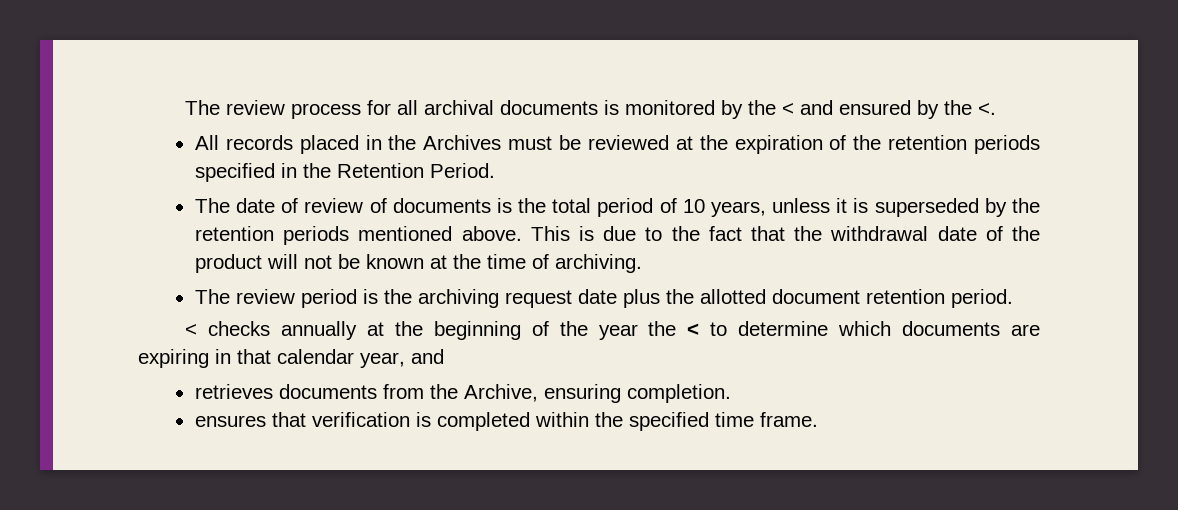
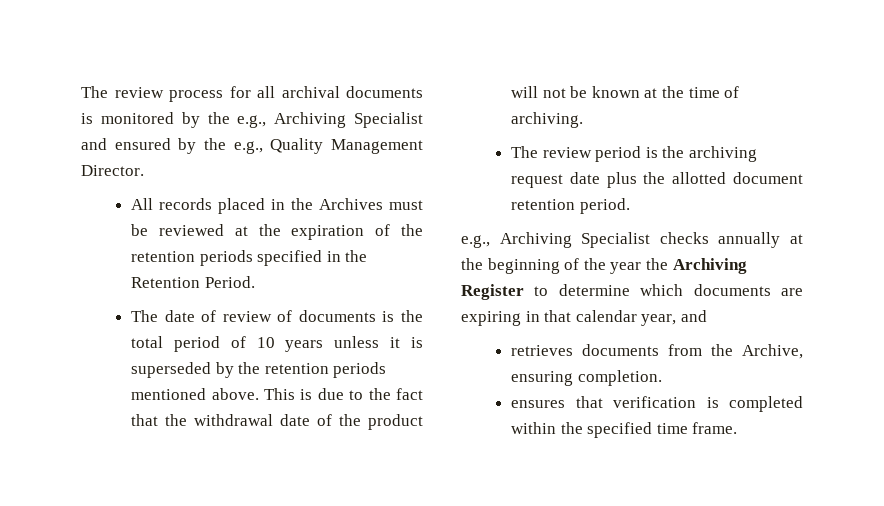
- The review process for all archival documents is monitored by the < and ensured by the <.
+ The review process for all archival documents is monitored by the e.g., Archiving Specialist and ensured by the e.g., Quality Management Director.
- The date of review of documents is the total period of 10 years, unless it is superseded by the retention periods mentioned above.
+ The date of review of documents is the total period of 10 years unless it is superseded by the retention periods mentioned above.
- < checks annually at the beginning of the year the < to determine which documents are expiring in that calendar year, and
+ e.g., Archiving Specialist checks annually at the beginning of the year the Archiving Register to determine which documents are expiring in that calendar year, and

